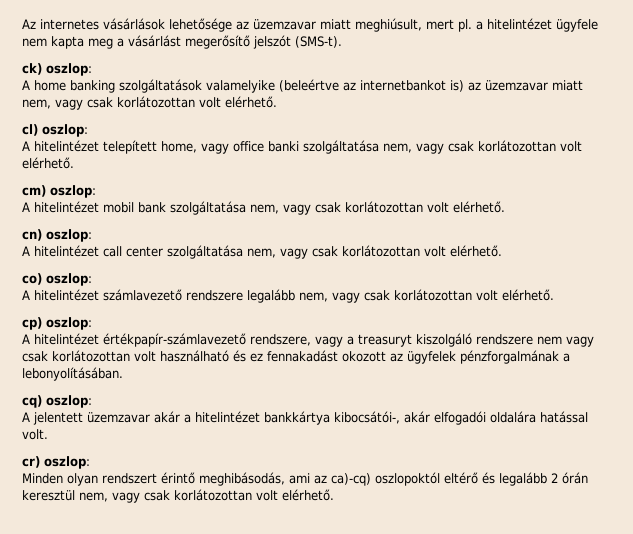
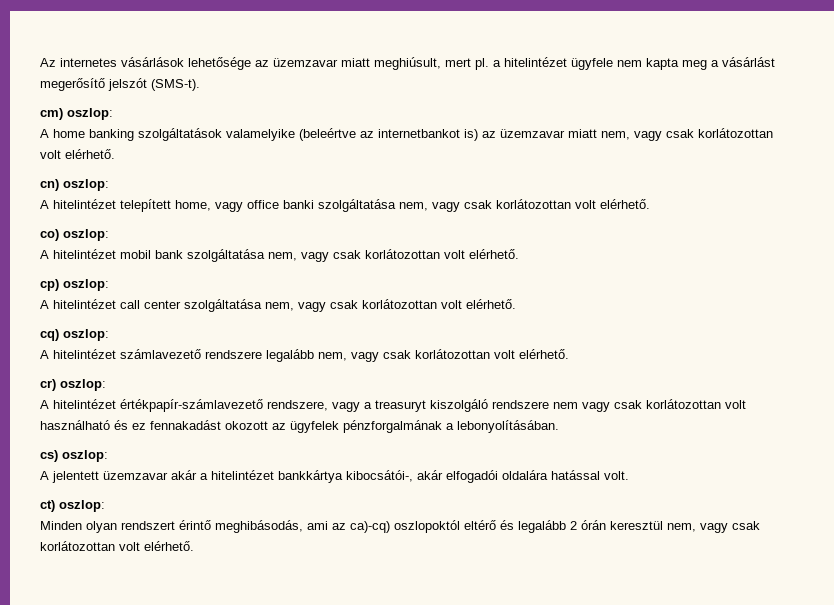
- ck) oszlop:
+ cm) oszlop:
- cl) oszlop:
+ cn) oszlop:
- cm) oszlop:
+ co) oszlop:
- cn) oszlop:
+ cp) oszlop:
- co) oszlop:
+ cq) oszlop:
- cp) oszlop:
+ cr) oszlop:
- cq) oszlop:
+ cs) oszlop:
- cr) oszlop:
+ ct) oszlop:

